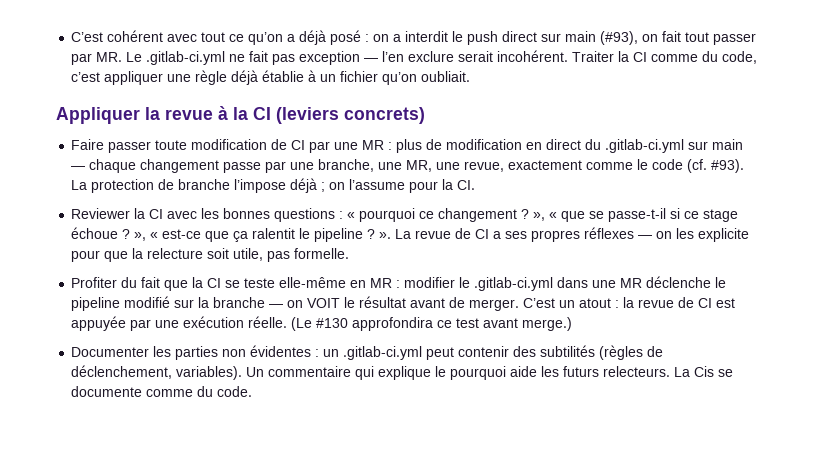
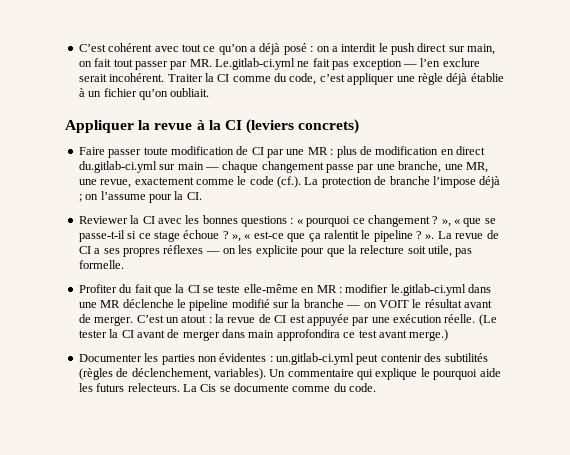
- C’est cohérent avec tout ce qu’on a déjà posé : on a interdit le push direct sur main (#93), on fait tout passer par MR. Le .gitlab-ci.yml ne fait pas exception — l’en exclure serait incohérent.
+ C’est cohérent avec tout ce qu’on a déjà posé : on a interdit le push direct sur main, on fait tout passer par MR. Le.gitlab-ci.yml ne fait pas exception — l’en exclure serait incohérent.
- Faire passer toute modification de CI par une MR : plus de modification en direct du .gitlab-ci.yml sur main — chaque changement passe par une branche, une MR, une revue, exactement comme le code (cf. #93). La protection de branche l’impose déjà ; on l’assume pour la CI.
+ Faire passer toute modification de CI par une MR : plus de modification en direct du.gitlab-ci.yml sur main — chaque changement passe par une branche, une MR, une revue, exactement comme le code (cf.). La protection de branche l’impose déjà ; on l’assume pour la CI.
- Profiter du fait que la CI se teste elle-même en MR : modifier le .gitlab-ci.yml dans une MR déclenche le pipeline modifié sur la branche — on VOIT le résultat avant de merger.
+ Profiter du fait que la CI se teste elle-même en MR : modifier le.gitlab-ci.yml dans une MR déclenche le pipeline modifié sur la branche — on VOIT le résultat avant de merger.
- (Le #130 approfondira ce test avant merge.)
+ (Le tester la CI avant de merger dans main approfondira ce test avant merge.)
- Documenter les parties non évidentes : un .gitlab-ci.yml peut contenir des subtilités (règles de déclenchement, variables).
+ Documenter les parties non évidentes : un.gitlab-ci.yml peut contenir des subtilités (règles de déclenchement, variables).

